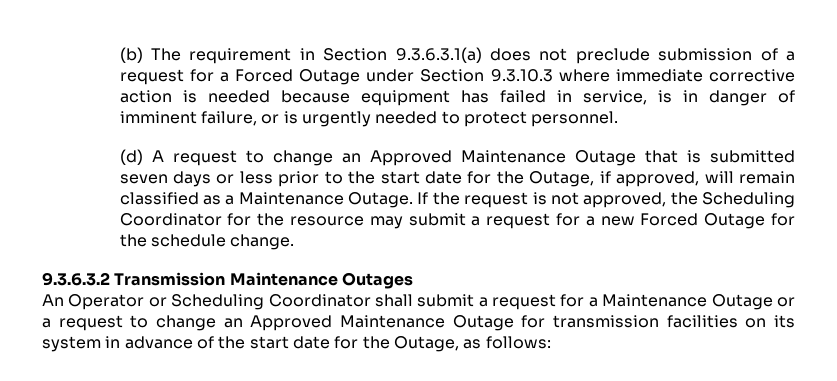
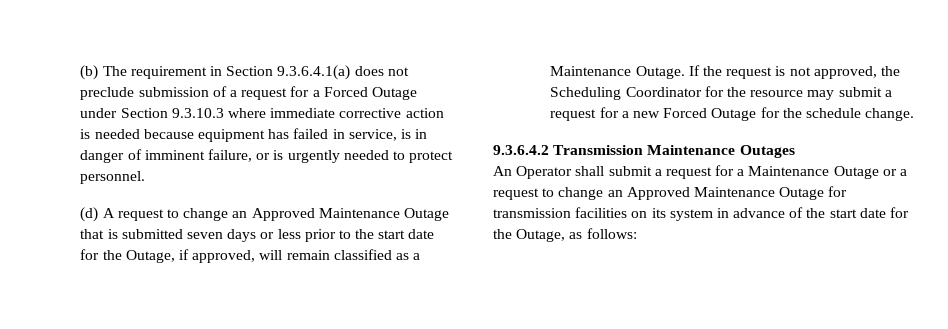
- (b) The requirement in Section 9.3.6.3.1(a) does not preclude submission of a request for a Forced Outage under Section 9.3.10.3 where immediate corrective action is needed because equipment has failed in service, is in danger of imminent failure, or is urgently needed to protect personnel.
+ (b) The requirement in Section 9.3.6.4.1(a) does not preclude submission of a request for a Forced Outage under Section 9.3.10.3 where immediate corrective action is needed because equipment has failed in service, is in danger of imminent failure, or is urgently needed to protect personnel.
- 9.3.6.3.2 Transmission Maintenance Outages
+ 9.3.6.4.2 Transmission Maintenance Outages
- An Operator or Scheduling Coordinator shall submit a request for a Maintenance Outage or a request to change an Approved Maintenance Outage for transmission facilities on its system in advance of the start date for the Outage, as follows:
+ An Operator shall submit a request for a Maintenance Outage or a request to change an Approved Maintenance Outage for transmission facilities on its system in advance of the start date for the Outage, as follows:

